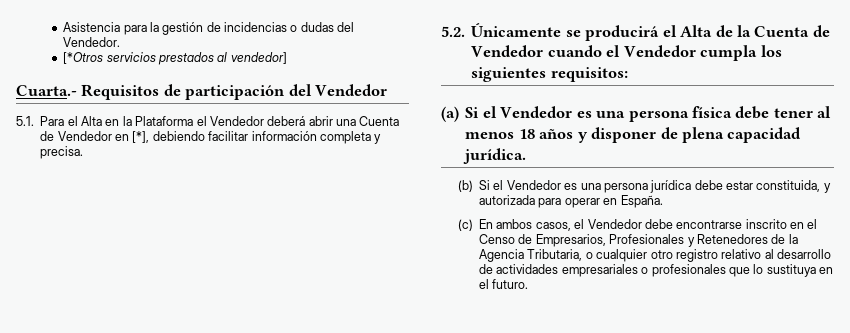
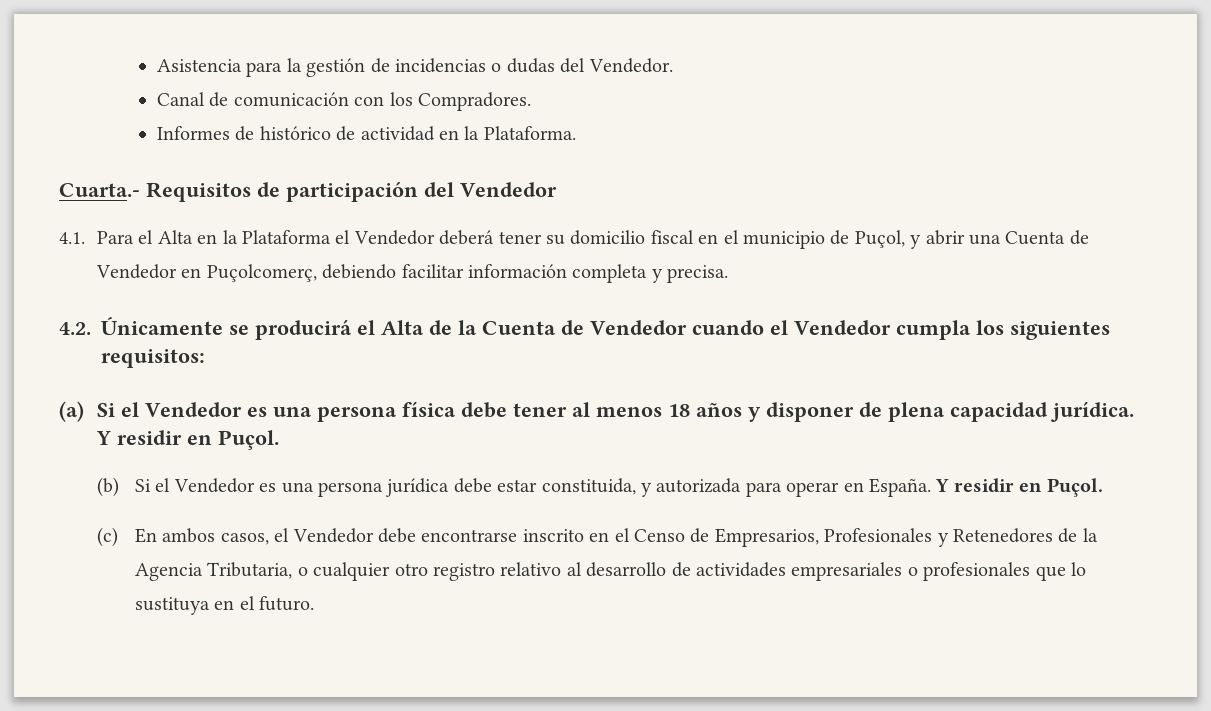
- [*Otros servicios prestados al vendedor]
+ Canal de comunicación con los Compradores.
+ Informes de histórico de actividad en la Plataforma.
- 5.1. Para el Alta en la Plataforma el Vendedor deberá abrir una Cuenta de Vendedor en [*], debiendo facilitar información completa y precisa.
+ 4.1. Para el Alta en la Plataforma el Vendedor deberá tener su domicilio fiscal en el municipio de Puçol, y abrir una Cuenta de Vendedor en Puçolcomerç, debiendo facilitar información completa y precisa.
- 5.2. Únicamente se producirá el Alta de la Cuenta de Vendedor cuando el Vendedor cumpla los siguientes requisitos:
+ 4.2. Únicamente se producirá el Alta de la Cuenta de Vendedor cuando el Vendedor cumpla los siguientes requisitos:
- (a) Si el Vendedor es una persona física debe tener al menos 18 años y disponer de plena capacidad jurídica.
+ (a) Si el Vendedor es una persona física debe tener al menos 18 años y disponer de plena capacidad jurídica. Y residir en Puçol.
- (b) Si el Vendedor es una persona jurídica debe estar constituida, y autorizada para operar en España.
+ (b) Si el Vendedor es una persona jurídica debe estar constituida, y autorizada para operar en España. Y residir en Puçol.

